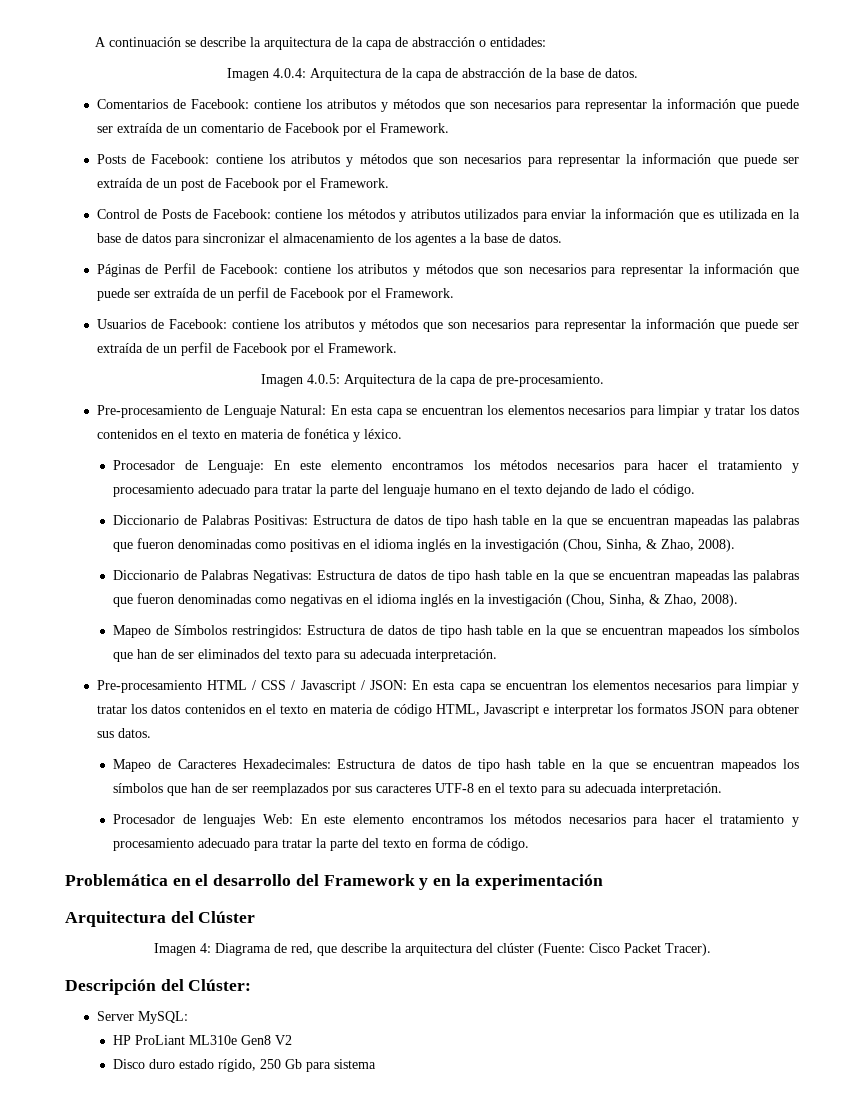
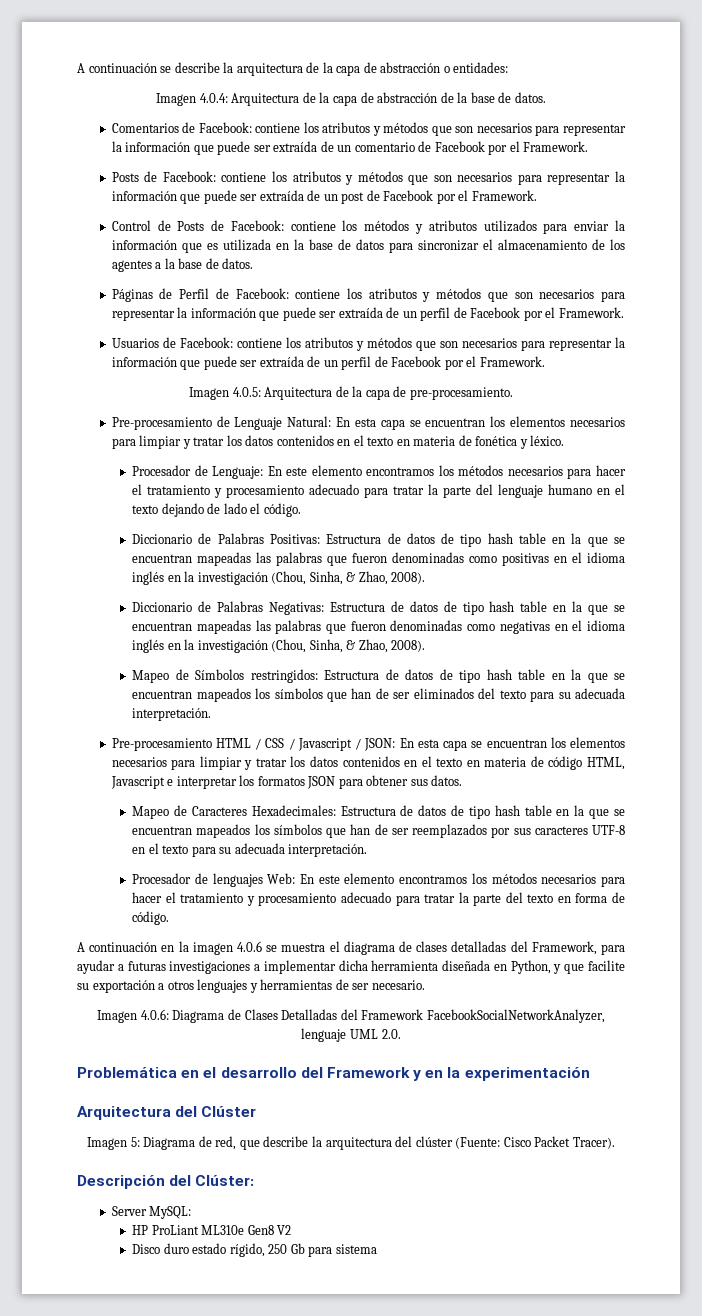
+ A continuación en la imagen 4.0.6 se muestra el diagrama de clases detalladas del Framework, para ayudar a futuras investigaciones a implementar dicha herramienta diseñada en Python, y que facilite su exportación a otros lenguajes y herramientas de ser necesario.
+ Imagen 4.0.6: Diagrama de Clases Detalladas del Framework FacebookSocialNetworkAnalyzer, lenguaje UML 2.0.
- Imagen 4: Diagrama de red, que describe la arquitectura del clúster (Fuente: Cisco Packet Tracer).
+ Imagen 5: Diagrama de red, que describe la arquitectura del clúster (Fuente: Cisco Packet Tracer).

